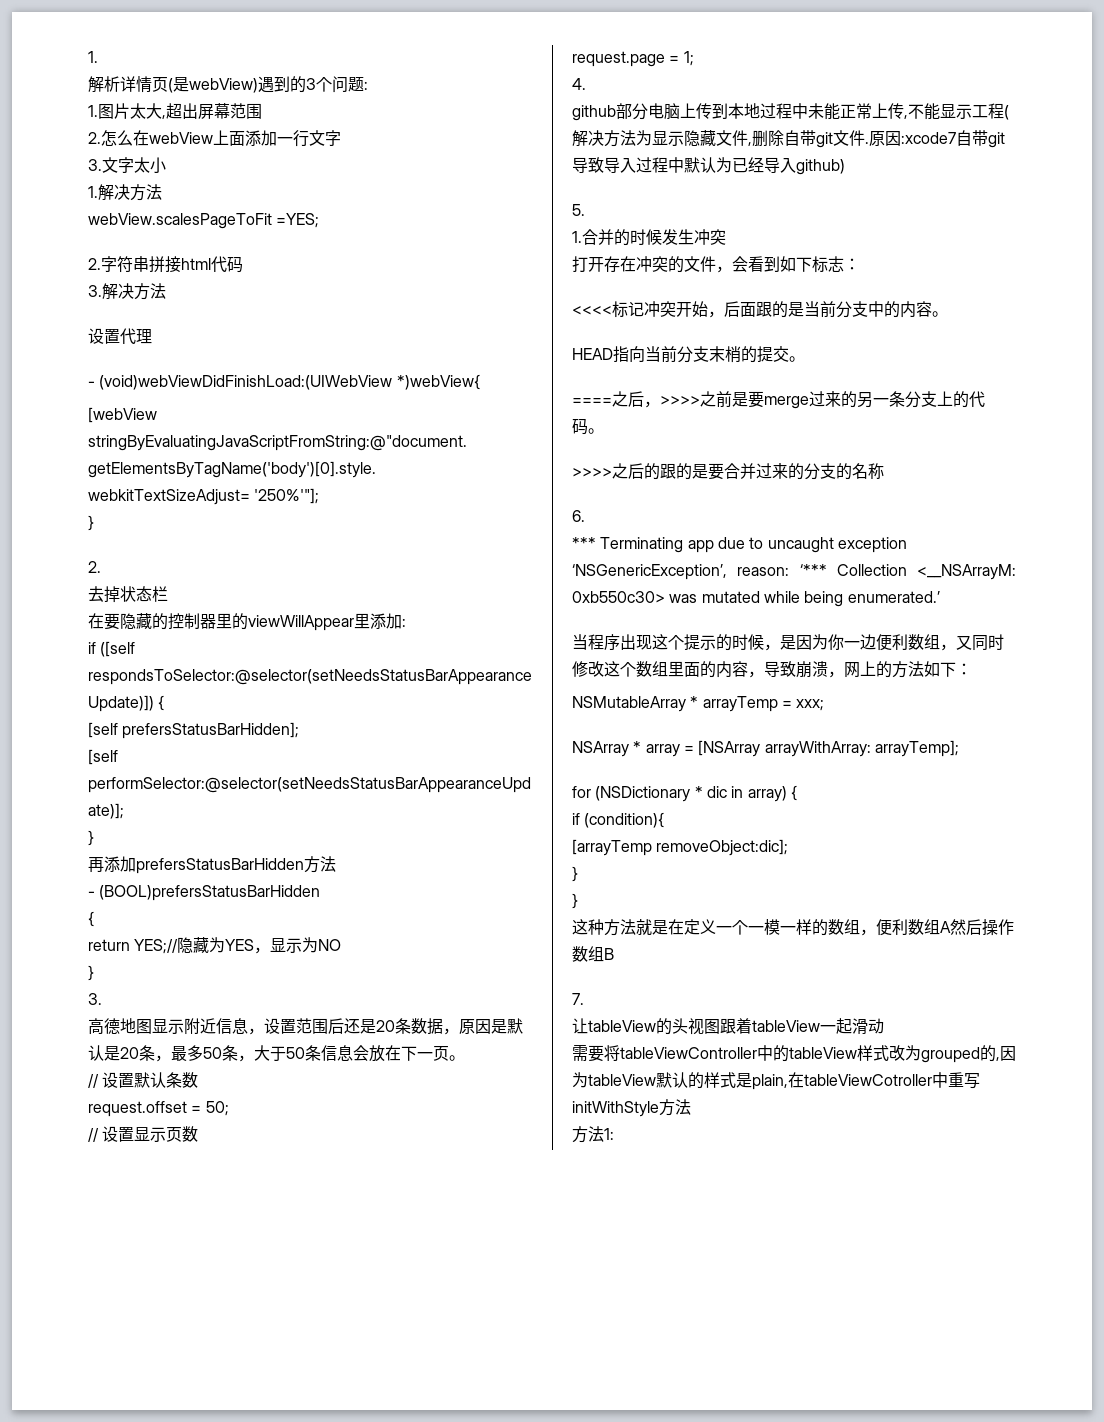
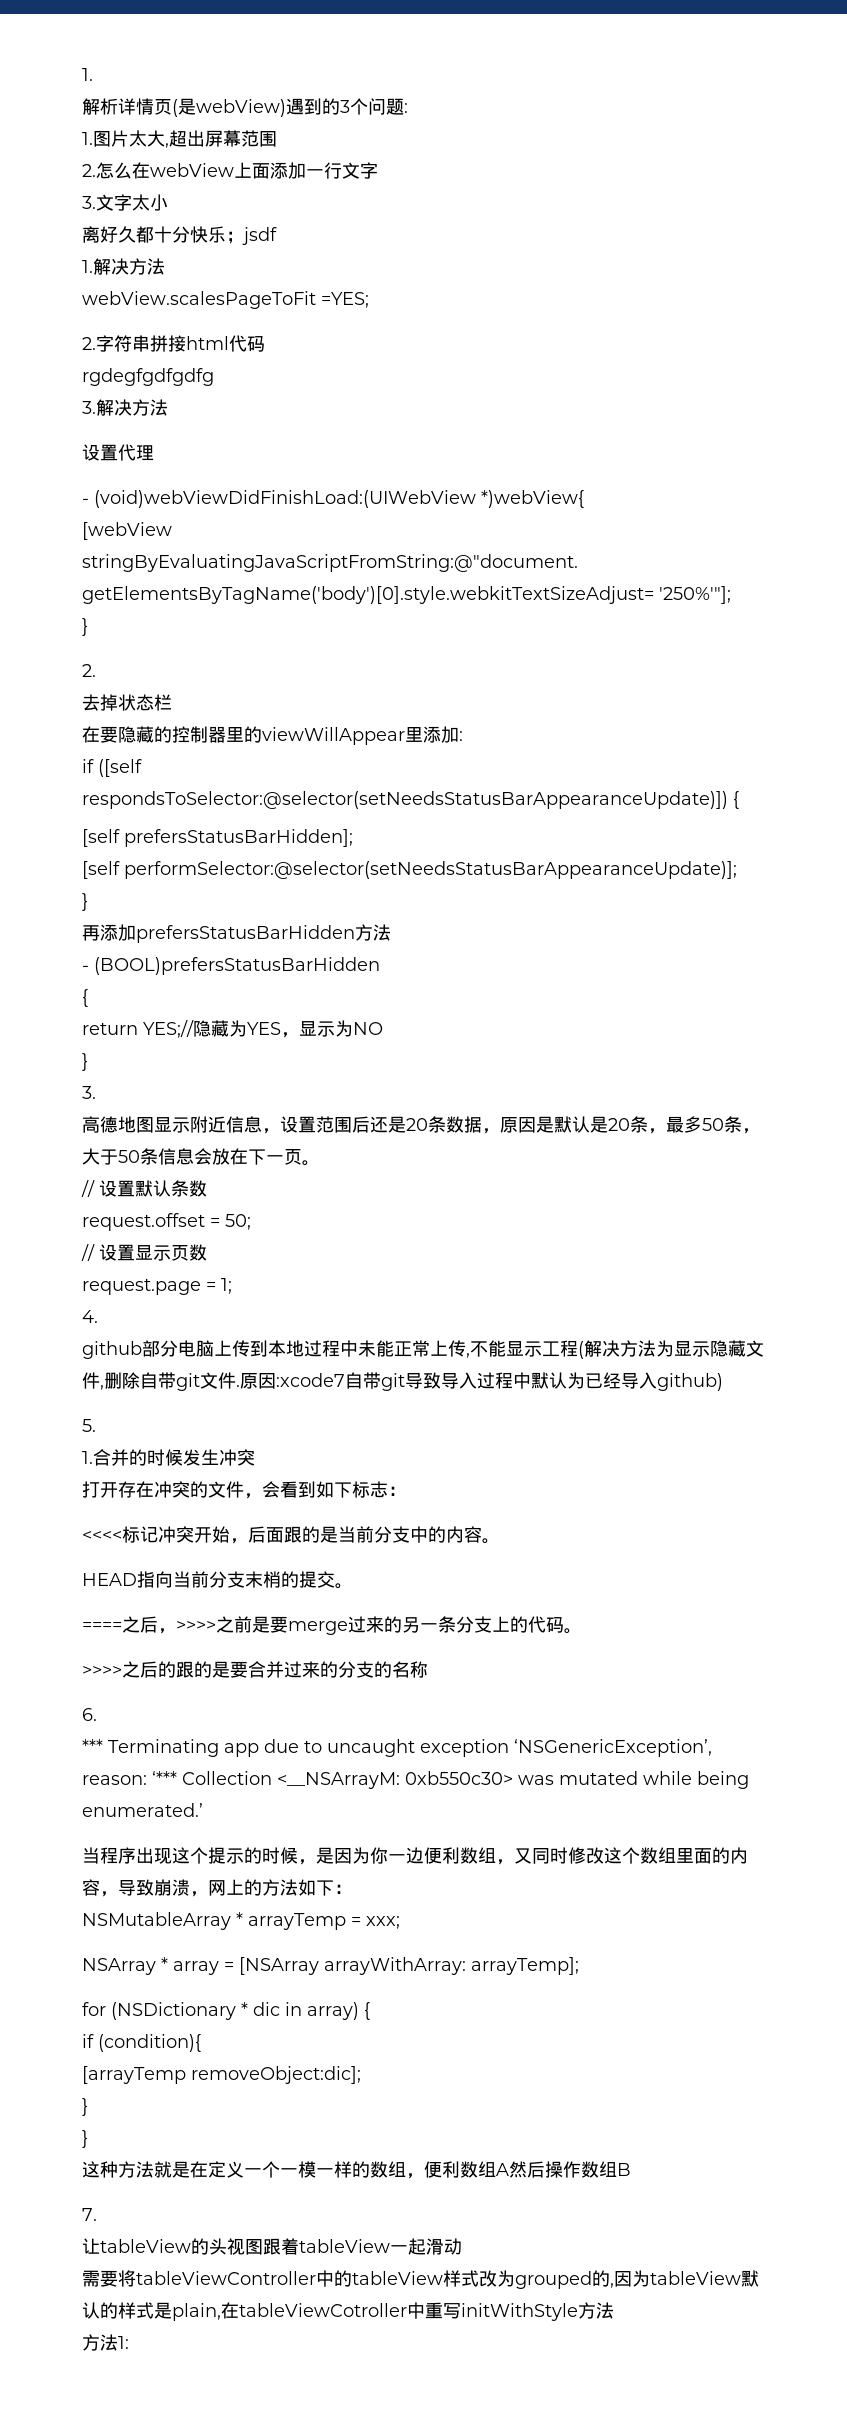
+ 离好久都十分快乐；jsdf
+ rgdegfgdfgdfg

